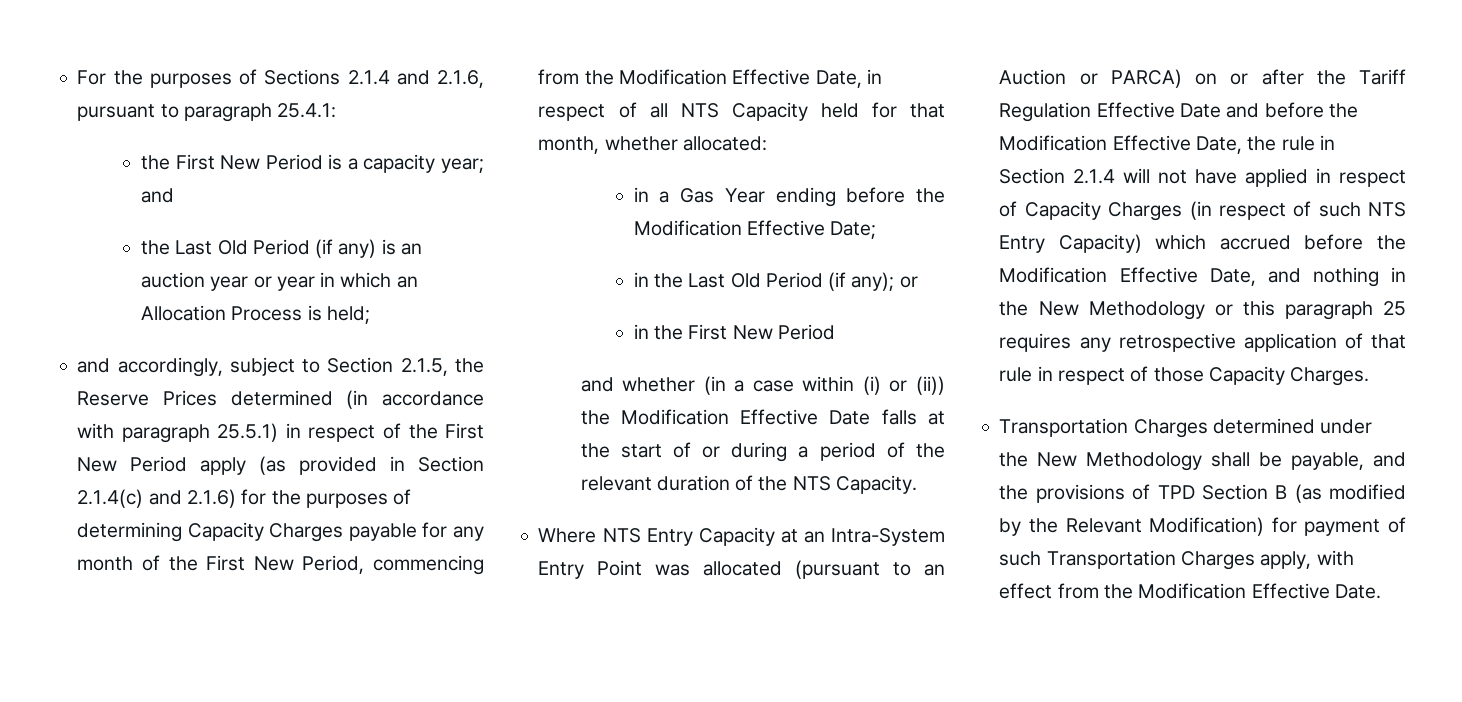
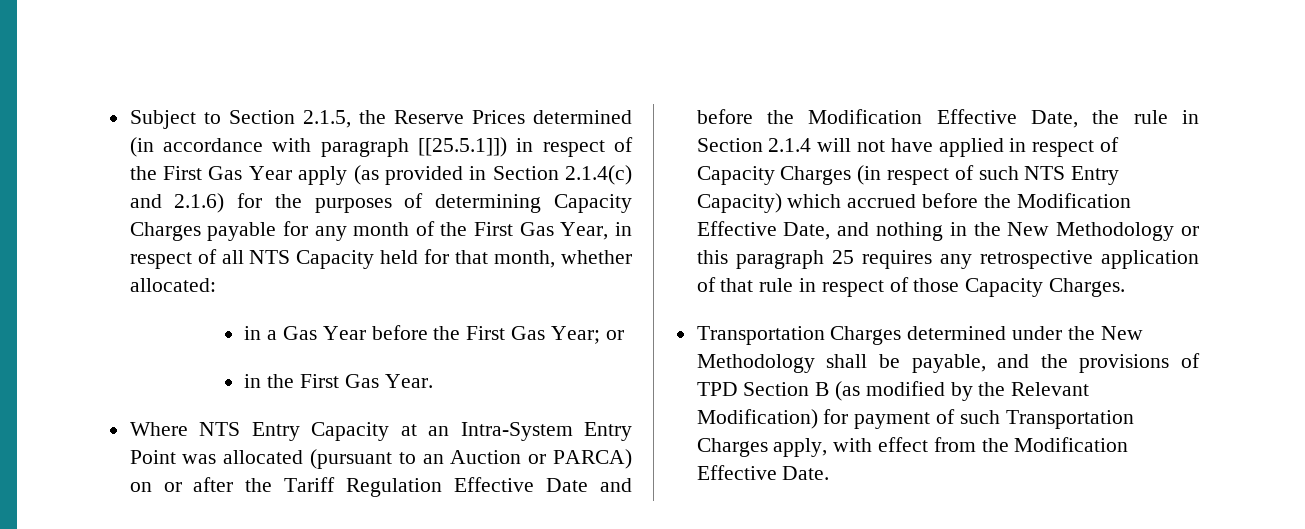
- For the purposes of Sections 2.1.4 and 2.1.6, pursuant to paragraph 25.4.1:
- the First New Period is a capacity year; and
- the Last Old Period (if any) is an auction year or year in which an Allocation Process is held;
- and accordingly, subject to Section 2.1.5, the Reserve Prices determined (in accordance with paragraph 25.5.1) in respect of the First New Period apply (as provided in Section 2.1.4(c) and 2.1.6) for the purposes of determining Capacity Charges payable for any month of the First New Period, commencing from the Modification Effective Date, in respect of all NTS Capacity held for that month, whether allocated:
+ Subject to Section 2.1.5, the Reserve Prices determined (in accordance with paragraph [[25.5.1]]) in respect of the First Gas Year apply (as provided in Section 2.1.4(c) and 2.1.6) for the purposes of determining Capacity Charges payable for any month of the First Gas Year, in respect of all NTS Capacity held for that month, whether allocated:
- in a Gas Year ending before the Modification Effective Date;
- in the Last Old Period (if any); or
- in the First New Period
- and whether (in a case within (i) or (ii)) the Modification Effective Date falls at the start of or during a period of the relevant duration of the NTS Capacity.
+ in a Gas Year before the First Gas Year; or
+ in the First Gas Year.

